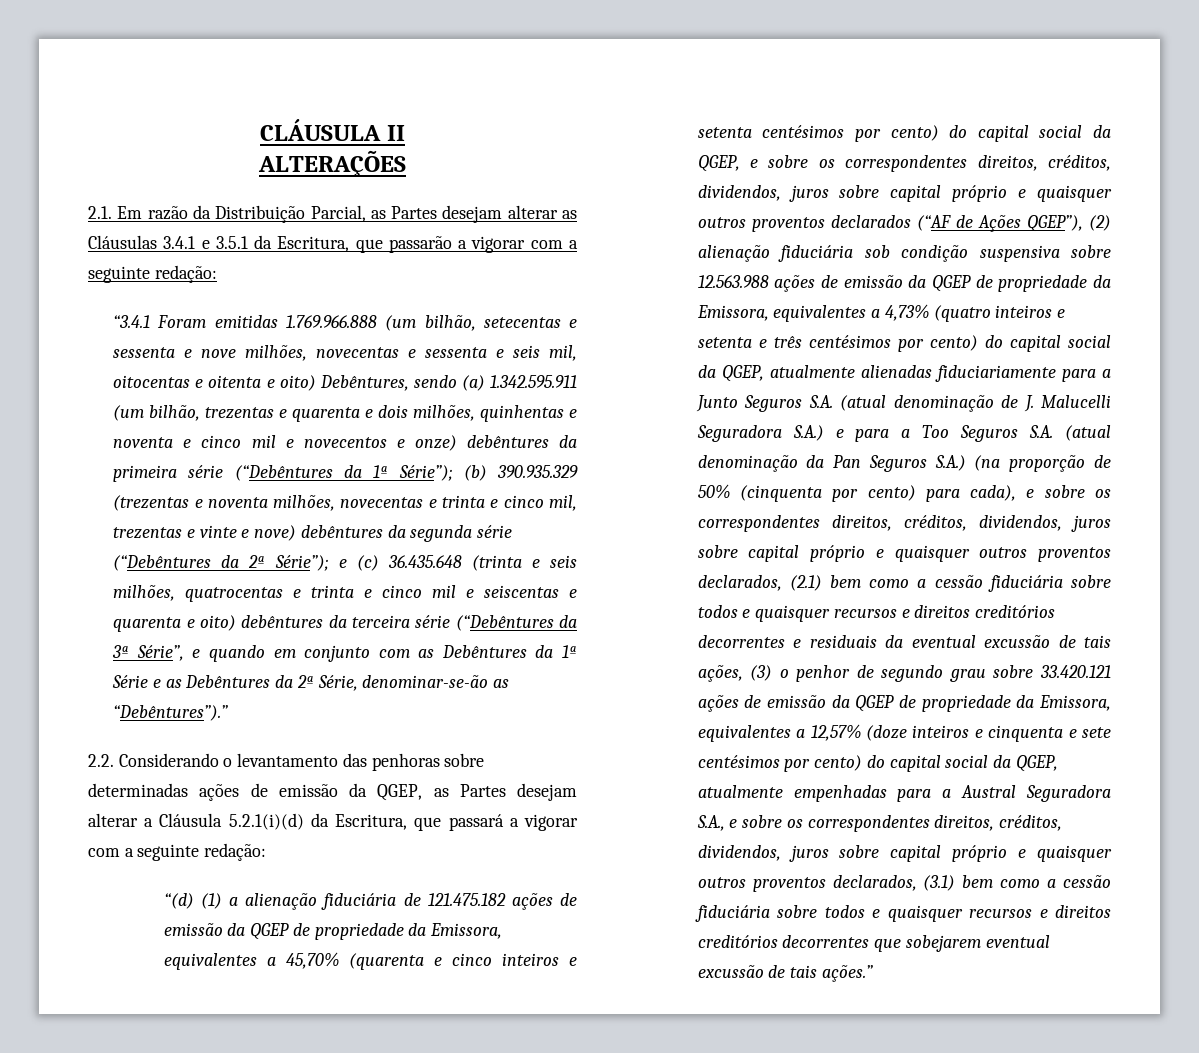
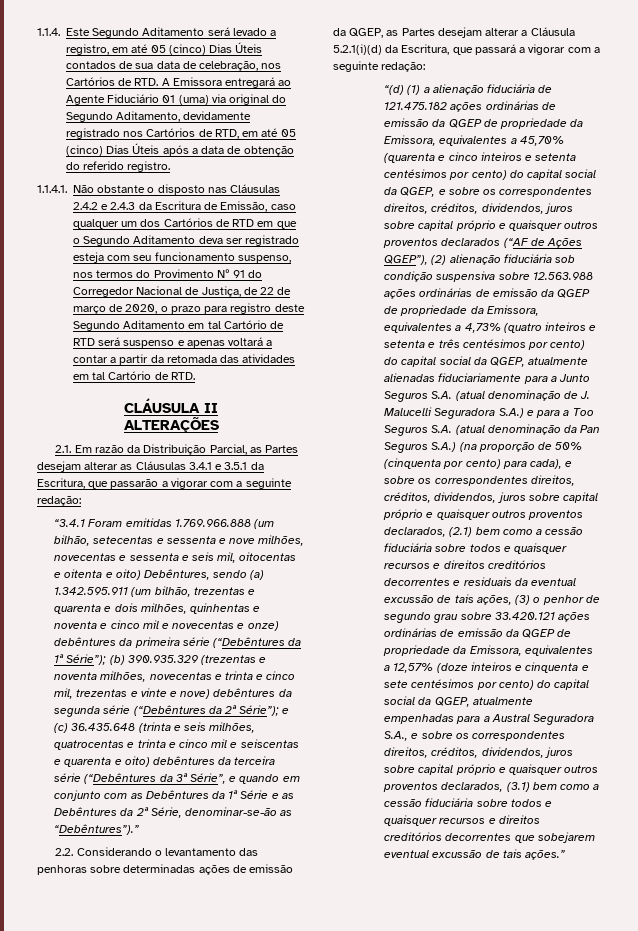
+ 1.1.4. Este Segundo Aditamento será levado a registro, em até 05 (cinco) Dias Úteis contados de sua data de celebração, nos Cartórios de RTD. A Emissora entregará ao Agente Fiduciário 01 (uma) via original do Segundo Aditamento, devidamente registrado nos Cartórios de RTD, em até 05 (cinco) Dias Úteis após a data de obtenção do referido registro.
+ 1.1.4.1. Não obstante o disposto nas Cláusulas 2.4.2 e 2.4.3 da Escritura de Emissão, caso qualquer um dos Cartórios de RTD em que o Segundo Aditamento deva ser registrado esteja com seu funcionamento suspenso, nos termos do Provimento Nº 91 do Corregedor Nacional de Justiça, de 22 de março de 2020, o prazo para registro deste Segundo Aditamento em tal Cartório de RTD será suspenso e apenas voltará a contar a partir da retomada das atividades em tal Cartório de RTD.
- “3.4.1 Foram emitidas 1.769.966.888 (um bilhão, setecentas e sessenta e nove milhões, novecentas e sessenta e seis mil, oitocentas e oitenta e oito) Debêntures, sendo (a) 1.342.595.911 (um bilhão, trezentas e quarenta e dois milhões, quinhentas e noventa e cinco mil e novecentos e onze) debêntures da primeira série (“Debêntures da 1ª Série”);
+ “3.4.1 Foram emitidas 1.769.966.888 (um bilhão, setecentas e sessenta e nove milhões, novecentas e sessenta e seis mil, oitocentas e oitenta e oito) Debêntures, sendo (a) 1.342.595.911 (um bilhão, trezentas e quarenta e dois milhões, quinhentas e noventa e cinco mil e novecentas e onze) debêntures da primeira série (“Debêntures da 1ª Série”);
- “(d) (1) a alienação fiduciária de 121.475.182 ações de emissão da QGEP de propriedade da Emissora, equivalentes a 45,70% (quarenta e cinco inteiros e setenta centésimos por cento) do capital social da QGEP, e sobre os correspondentes direitos, créditos, dividendos, juros sobre capital próprio e quaisquer outros proventos declarados (“AF de Ações QGEP”), (2) alienação fiduciária sob condição suspensiva sobre 12.563.988 ações de emissão da QGEP de propriedade da Emissora, equivalentes a 4,73% (quatro inteiros e setenta e três centésimos por cento) do capital social da QGEP, atualmente alienadas fiduciariamente para a Junto Seguros S.A. (atual denominação de J. Malucelli Seguradora S.A.) e para a Too Seguros S.A. (atual denominação da Pan Seguros S.A.) (na proporção de 50% (cinquenta por cento) para cada), e sobre os correspondentes direitos, créditos, dividendos, juros sobre capital próprio e quaisquer outros proventos declarados, (2.1) bem como a cessão fiduciária sobre todos e quaisquer recursos e direitos creditórios decorrentes e residuais da eventual excussão de tais ações, (3) o penhor de segundo grau sobre 33.420.121 ações de emissão da QGEP de propriedade da Emissora, equivalentes a 12,57% (doze inteiros e cinquenta e sete centésimos por cento) do capital social da QGEP, atualmente empenhadas para a Austral Seguradora S.A., e sobre os correspondentes direitos, créditos, dividendos, juros sobre capital próprio e quaisquer outros proventos declarados, (3.1) bem como a cessão fiduciária sobre todos e quaisquer recursos e direitos creditórios decorrentes que sobejarem eventual excussão de tais ações.”
+ “(d) (1) a alienação fiduciária de 121.475.182 ações ordinárias de emissão da QGEP de propriedade da Emissora, equivalentes a 45,70% (quarenta e cinco inteiros e setenta centésimos por cento) do capital social da QGEP, e sobre os correspondentes direitos, créditos, dividendos, juros sobre capital próprio e quaisquer outros proventos declarados (“AF de Ações QGEP”), (2) alienação fiduciária sob condição suspensiva sobre 12.563.988 ações ordinárias de emissão da QGEP de propriedade da Emissora, equivalentes a 4,73% (quatro inteiros e setenta e três centésimos por cento) do capital social da QGEP, atualmente alienadas fiduciariamente para a Junto Seguros S.A. (atual denominação de J. Malucelli Seguradora S.A.) e para a Too Seguros S.A. (atual denominação da Pan Seguros S.A.) (na proporção de 50% (cinquenta por cento) para cada), e sobre os correspondentes direitos, créditos, dividendos, juros sobre capital próprio e quaisquer outros proventos declarados, (2.1) bem como a cessão fiduciária sobre todos e quaisquer recursos e direitos creditórios decorrentes e residuais da eventual excussão de tais ações, (3) o penhor de segundo grau sobre 33.420.121 ações ordinárias de emissão da QGEP de propriedade da Emissora, equivalentes a 12,57% (doze inteiros e cinquenta e sete centésimos por cento) do capital social da QGEP, atualmente empenhadas para a Austral Seguradora S.A., e sobre os correspondentes direitos, créditos, dividendos, juros sobre capital próprio e quaisquer outros proventos declarados, (3.1) bem como a cessão fiduciária sobre todos e quaisquer recursos e direitos creditórios decorrentes que sobejarem eventual excussão de tais ações.”

